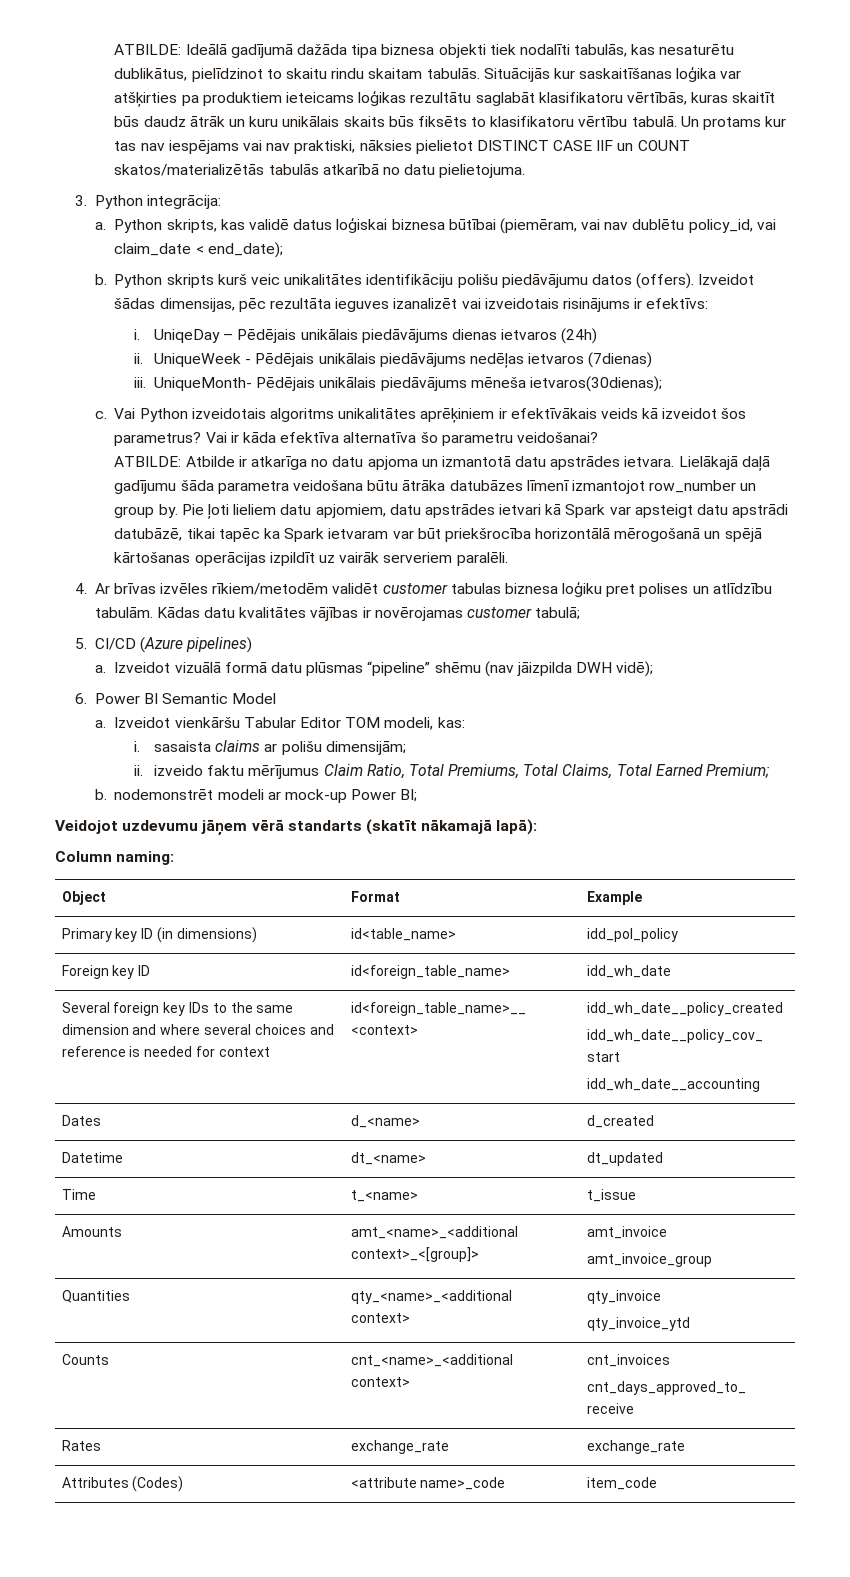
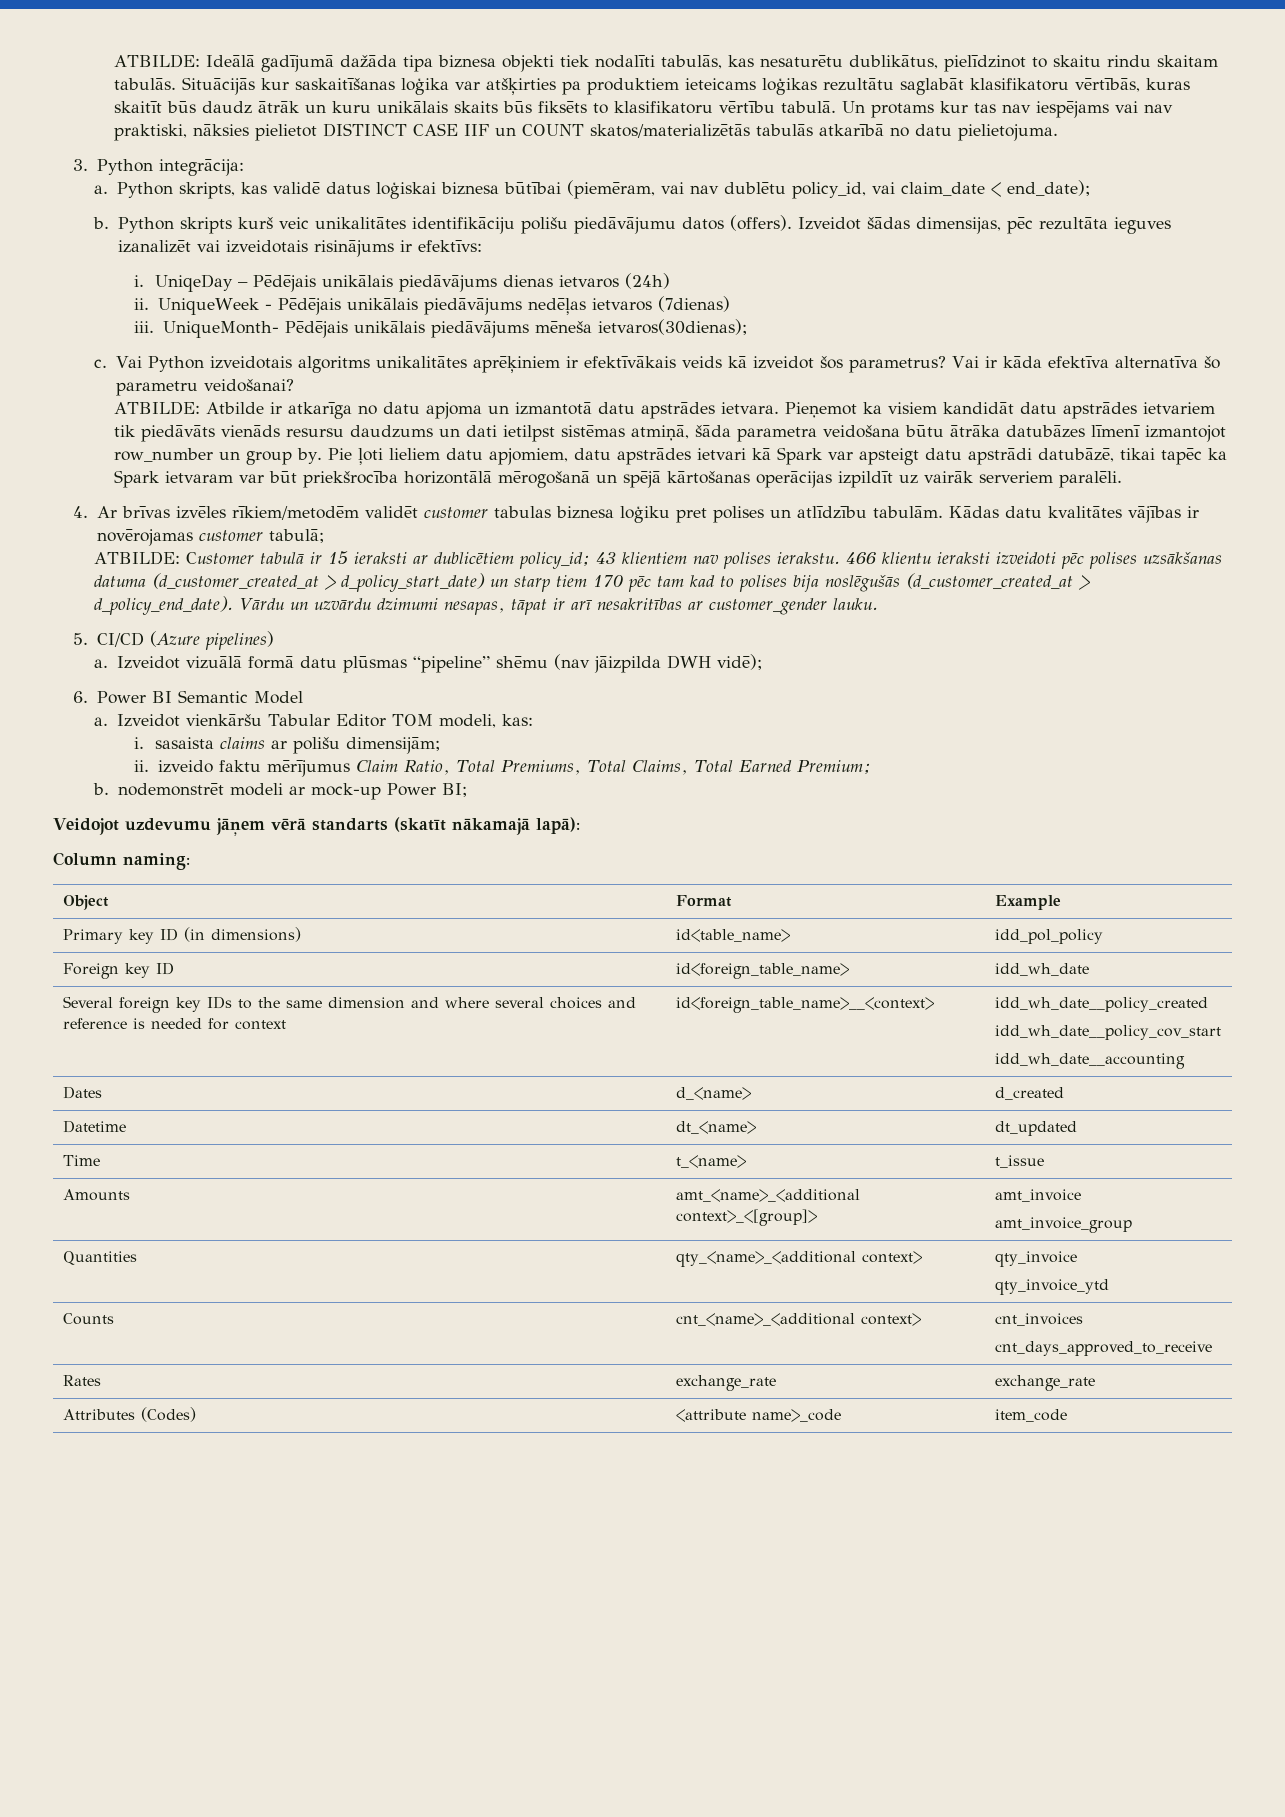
- Lielākajā daļā gadījumu šāda parametra veidošana būtu ātrāka datubāzes līmenī izmantojot row_number un group by.
+ Pieņemot ka visiem kandidāt datu apstrādes ietvariem tik piedāvāts vienāds resursu daudzums un dati ietilpst sistēmas atmiņā, šāda parametra veidošana būtu ātrāka datubāzes līmenī izmantojot row_number un group by.
+ ATBILDE: Customer tabulā ir 15 ieraksti ar dublicētiem policy_id; 43 klientiem nav polises ierakstu. 466 klientu ieraksti izveidoti pēc polises uzsākšanas datuma (d_customer_created_at > d_policy_start_date) un starp tiem 170 pēc tam kad to polises bija noslēgušās (d_customer_created_at > d_policy_end_date). Vārdu un uzvārdu dzimumi nesapas, tāpat ir arī nesakritības ar customer_gender lauku.

